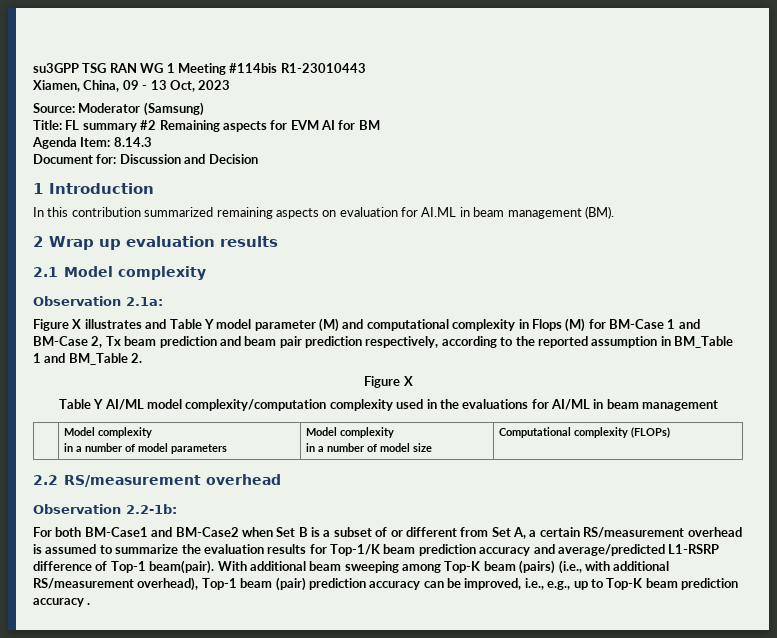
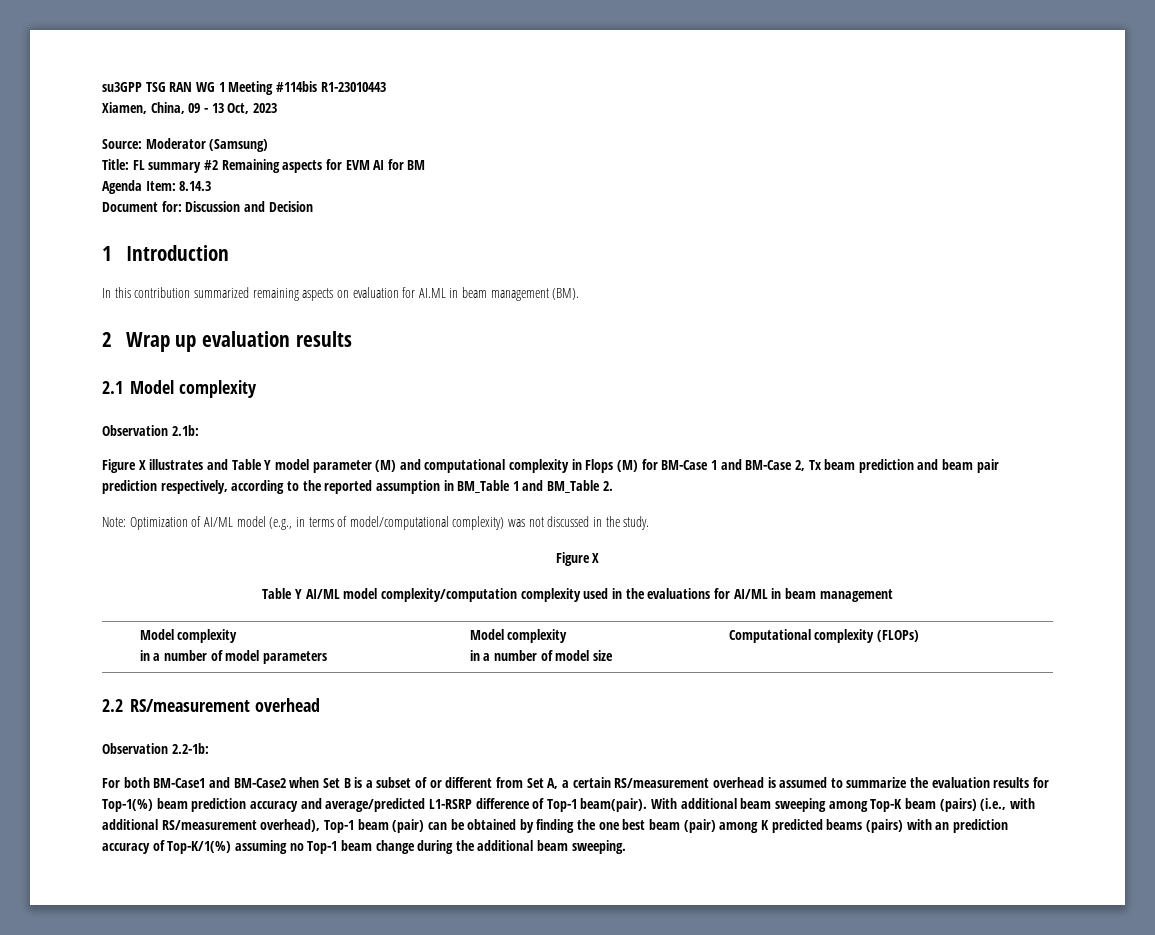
- Observation 2.1a:
+ Observation 2.1b:
+ Note: Optimization of AI/ML model (e.g., in terms of model/computational complexity) was not discussed in the study.
- For both BM-Case1 and BM-Case2 when Set B is a subset of or different from Set A, a certain RS/measurement overhead is assumed to summarize the evaluation results for Top-1/K beam prediction accuracy and average/predicted L1-RSRP difference of Top-1 beam(pair).
+ For both BM-Case1 and BM-Case2 when Set B is a subset of or different from Set A, a certain RS/measurement overhead is assumed to summarize the evaluation results for Top-1(%) beam prediction accuracy and average/predicted L1-RSRP difference of Top-1 beam(pair).
- With additional beam sweeping among Top-K beam (pairs) (i.e., with additional RS/measurement overhead), Top-1 beam (pair) prediction accuracy can be improved, i.e., e.g., up to Top-K beam prediction accuracy .
+ With additional beam sweeping among Top-K beam (pairs) (i.e., with additional RS/measurement overhead), Top-1 beam (pair) can be obtained by finding the one best beam (pair) among K predicted beams (pairs) with an prediction accuracy of Top-K/1(%) assuming no Top-1 beam change during the additional beam sweeping.

